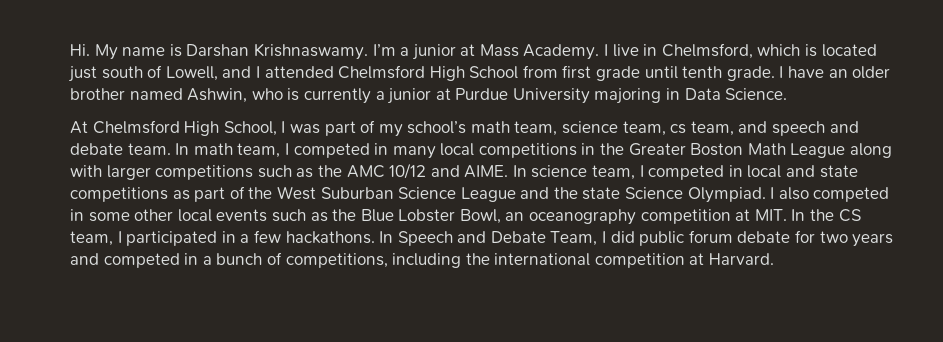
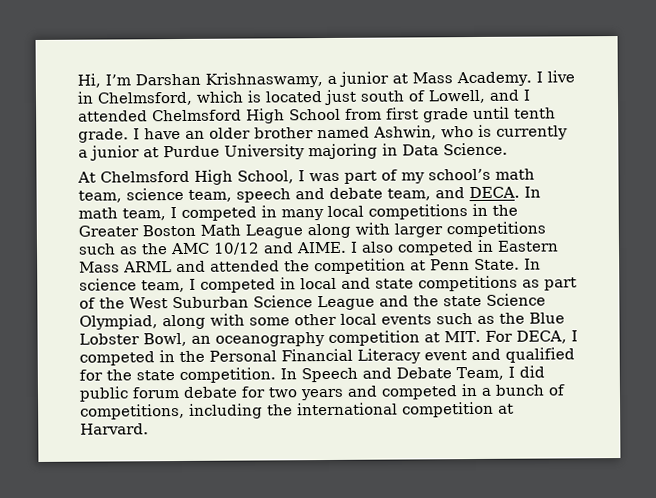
- Hi. My name is Darshan Krishnaswamy. I’m a junior at Mass Academy.
+ Hi, I’m Darshan Krishnaswamy, a junior at Mass Academy.
- At Chelmsford High School, I was part of my school’s math team, science team, cs team, and speech and debate team.
+ At Chelmsford High School, I was part of my school’s math team, science team, speech and debate team, and DECA.
+ I also competed in Eastern Mass ARML and attended the competition at Penn State.
- In science team, I competed in local and state competitions as part of the West Suburban Science League and the state Science Olympiad. I also competed in some other local events such as the Blue Lobster Bowl, an oceanography competition at MIT. In the CS team, I participated in a few hackathons.
+ In science team, I competed in local and state competitions as part of the West Suburban Science League and the state Science Olympiad, along with some other local events such as the Blue Lobster Bowl, an oceanography competition at MIT. For DECA, I competed in the Personal Financial Literacy event and qualified for the state competition.

